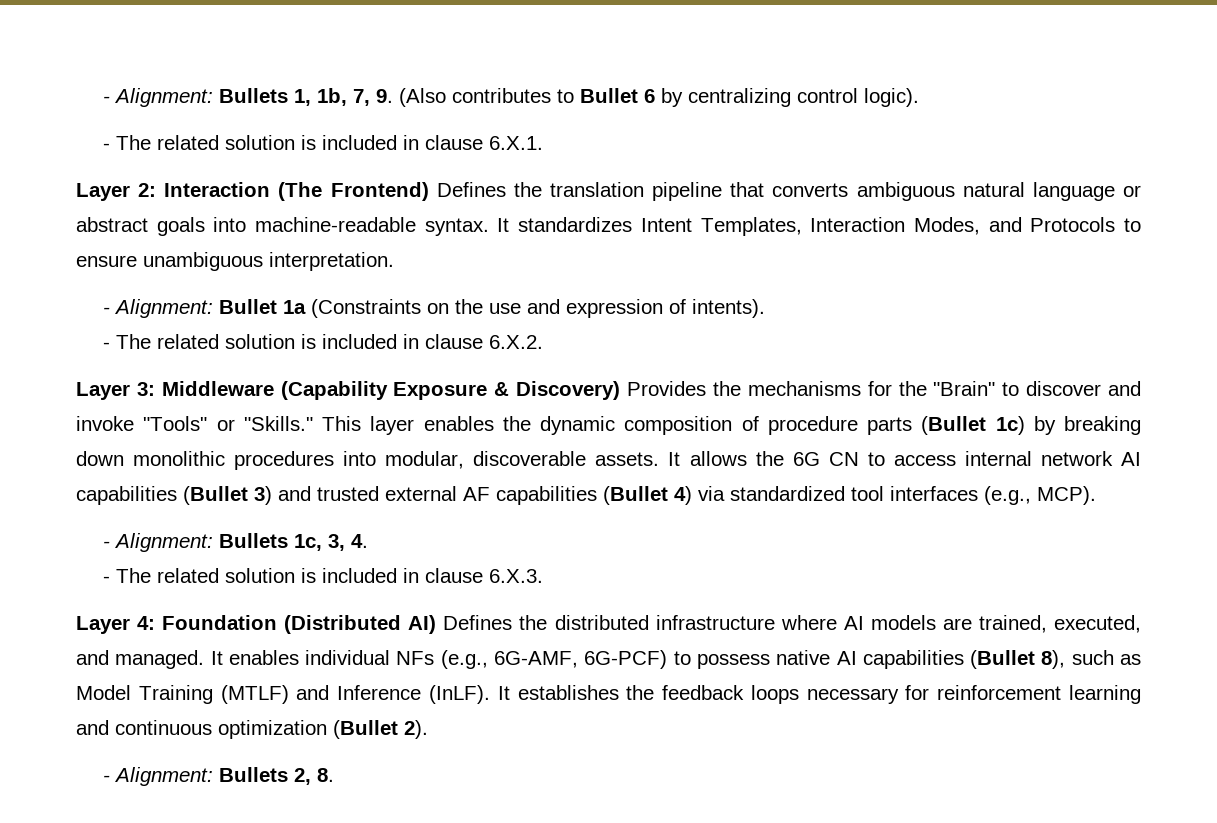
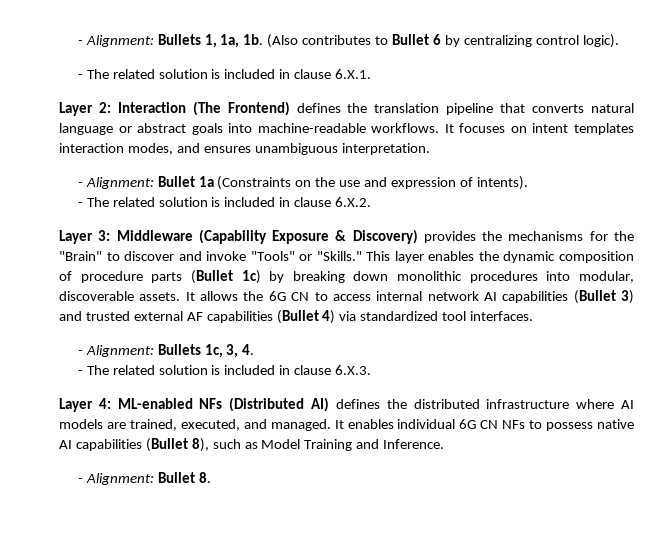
- - Alignment: Bullets 1, 1b, 7, 9. (Also contributes to Bullet 6 by centralizing control logic).
+ - Alignment: Bullets 1, 1a, 1b. (Also contributes to Bullet 6 by centralizing control logic).
- Layer 2: Interaction (The Frontend) Defines the translation pipeline that converts ambiguous natural language or abstract goals into machine-readable syntax. It standardizes Intent Templates, Interaction Modes, and Protocols to ensure unambiguous interpretation.
+ Layer 2: Interaction (The Frontend) defines the translation pipeline that converts natural language or abstract goals into machine-readable workflows. It focuses on intent templates interaction modes, and ensures unambiguous interpretation.
- Layer 3: Middleware (Capability Exposure & Discovery) Provides the mechanisms for the "Brain" to discover and invoke "Tools" or "Skills."
+ Layer 3: Middleware (Capability Exposure & Discovery) provides the mechanisms for the "Brain" to discover and invoke "Tools" or "Skills."
- It allows the 6G CN to access internal network AI capabilities (Bullet 3) and trusted external AF capabilities (Bullet 4) via standardized tool interfaces (e.g., MCP).
+ It allows the 6G CN to access internal network AI capabilities (Bullet 3) and trusted external AF capabilities (Bullet 4) via standardized tool interfaces.
- Layer 4: Foundation (Distributed AI) Defines the distributed infrastructure where AI models are trained, executed, and managed.
+ Layer 4: ML-enabled NFs (Distributed AI) defines the distributed infrastructure where AI models are trained, executed, and managed.
- It enables individual NFs (e.g., 6G-AMF, 6G-PCF) to possess native AI capabilities (Bullet 8), such as Model Training (MTLF) and Inference (InLF). It establishes the feedback loops necessary for reinforcement learning and continuous optimization (Bullet 2).
- - Alignment: Bullets 2, 8.
+ It enables individual 6G CN NFs to possess native AI capabilities (Bullet 8), such as Model Training and Inference.
+ - Alignment: Bullet 8.

